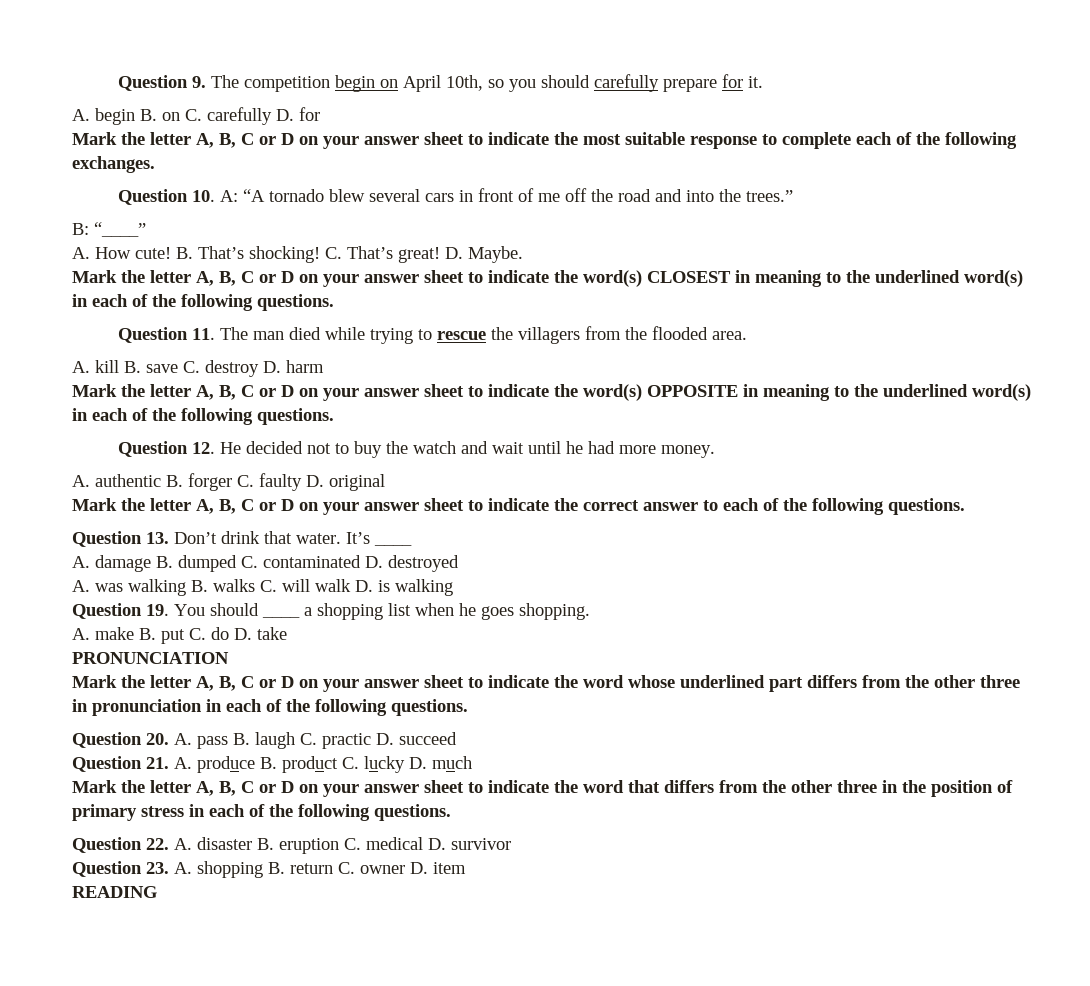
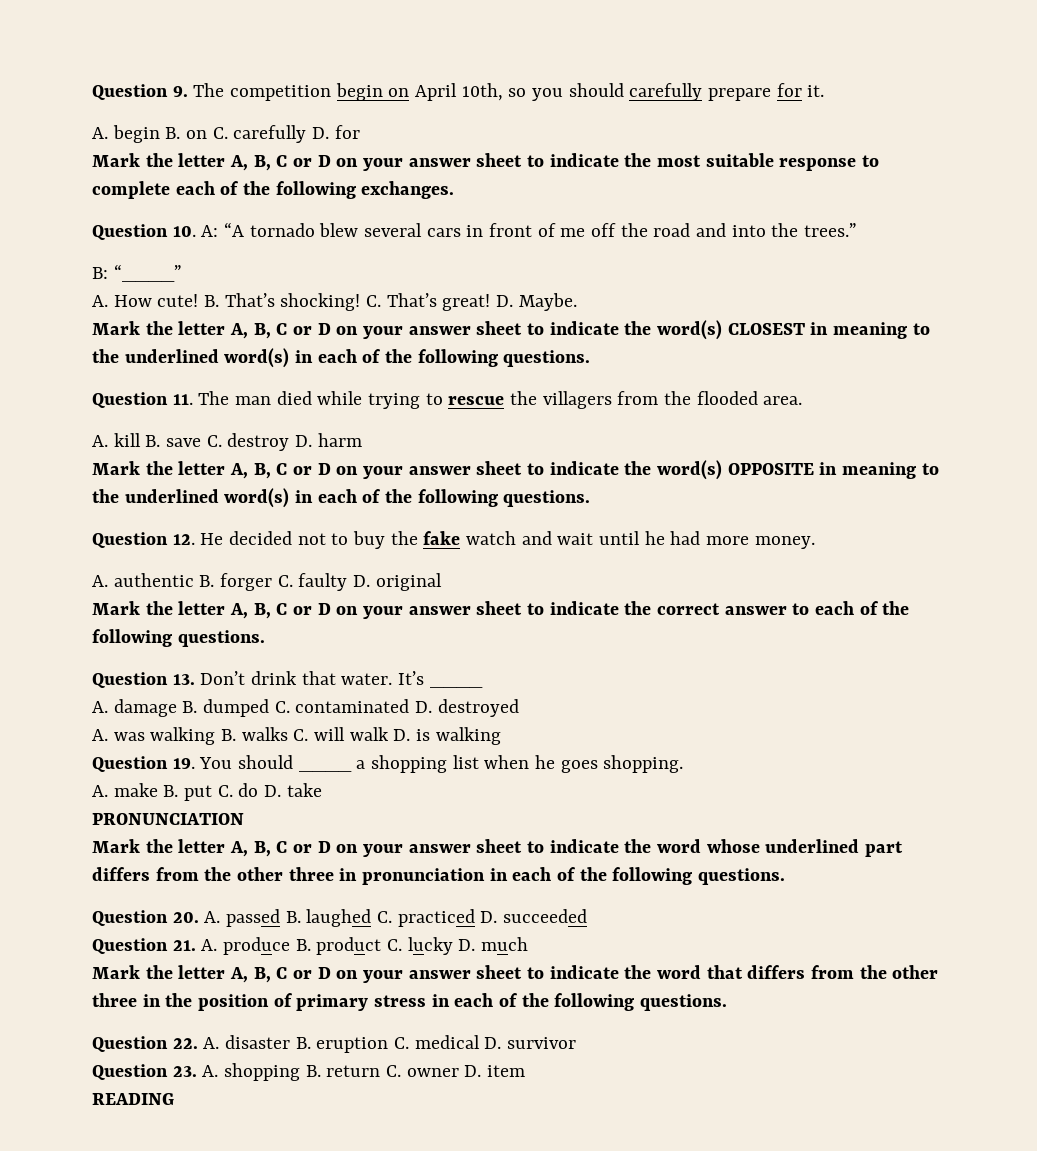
- Question 12. He decided not to buy the watch and wait until he had more money.
+ Question 12. He decided not to buy the fake watch and wait until he had more money.
- Question 20. A. pass B. laugh C. practic D. succeed
+ Question 20. A. passed B. laughed C. practiced D. succeeded

